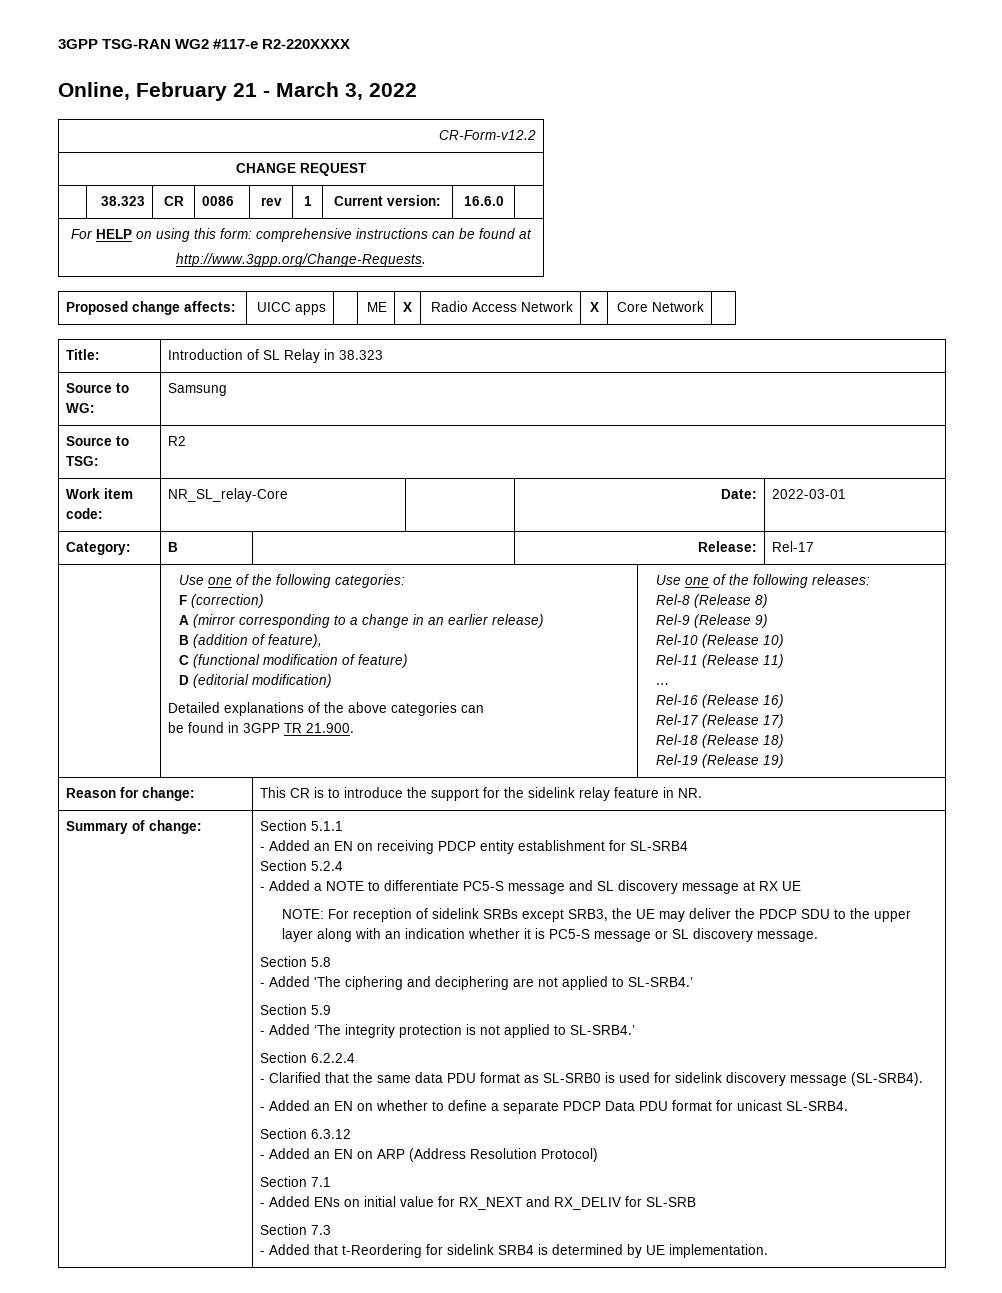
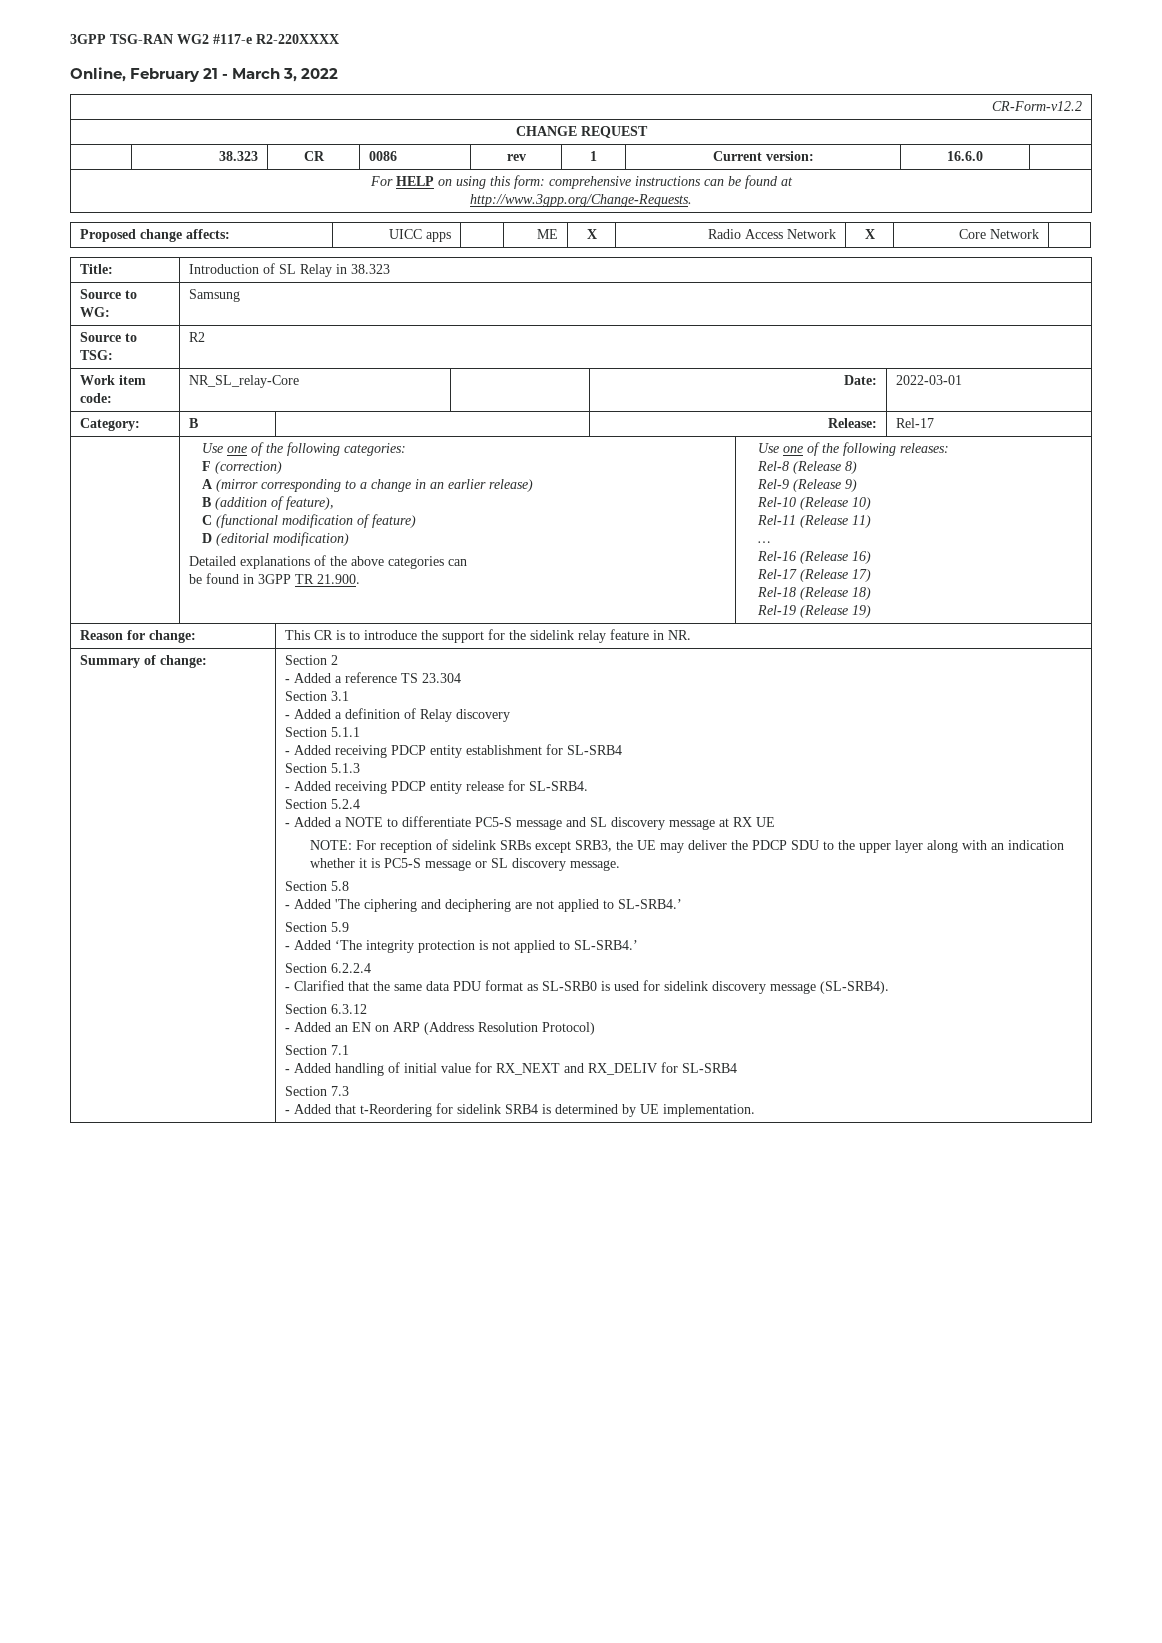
+ Section 2
+ - Added a reference TS 23.304
+ Section 3.1
+ - Added a definition of Relay discovery
- - Added an EN on receiving PDCP entity establishment for SL-SRB4
+ - Added receiving PDCP entity establishment for SL-SRB4
+ Section 5.1.3
+ - Added receiving PDCP entity release for SL-SRB4.
- - Added an EN on whether to define a separate PDCP Data PDU format for unicast SL-SRB4.
- - Added ENs on initial value for RX_NEXT and RX_DELIV for SL-SRB
+ - Added handling of initial value for RX_NEXT and RX_DELIV for SL-SRB4

